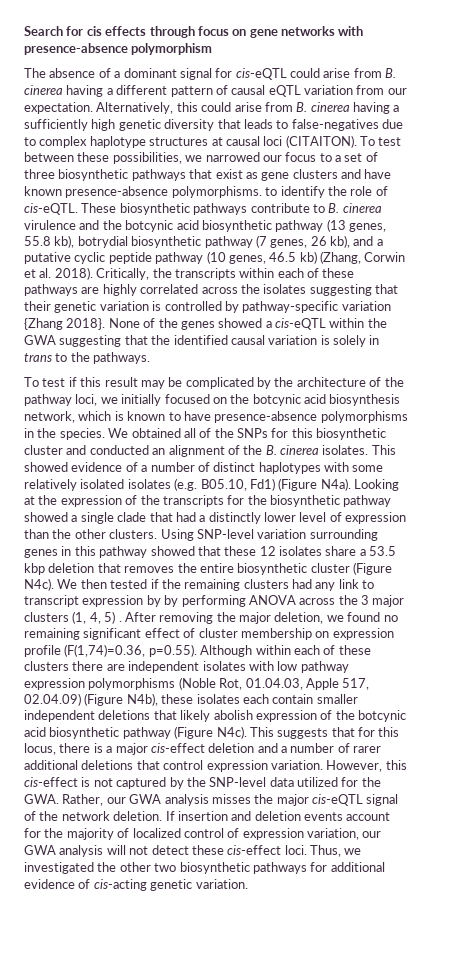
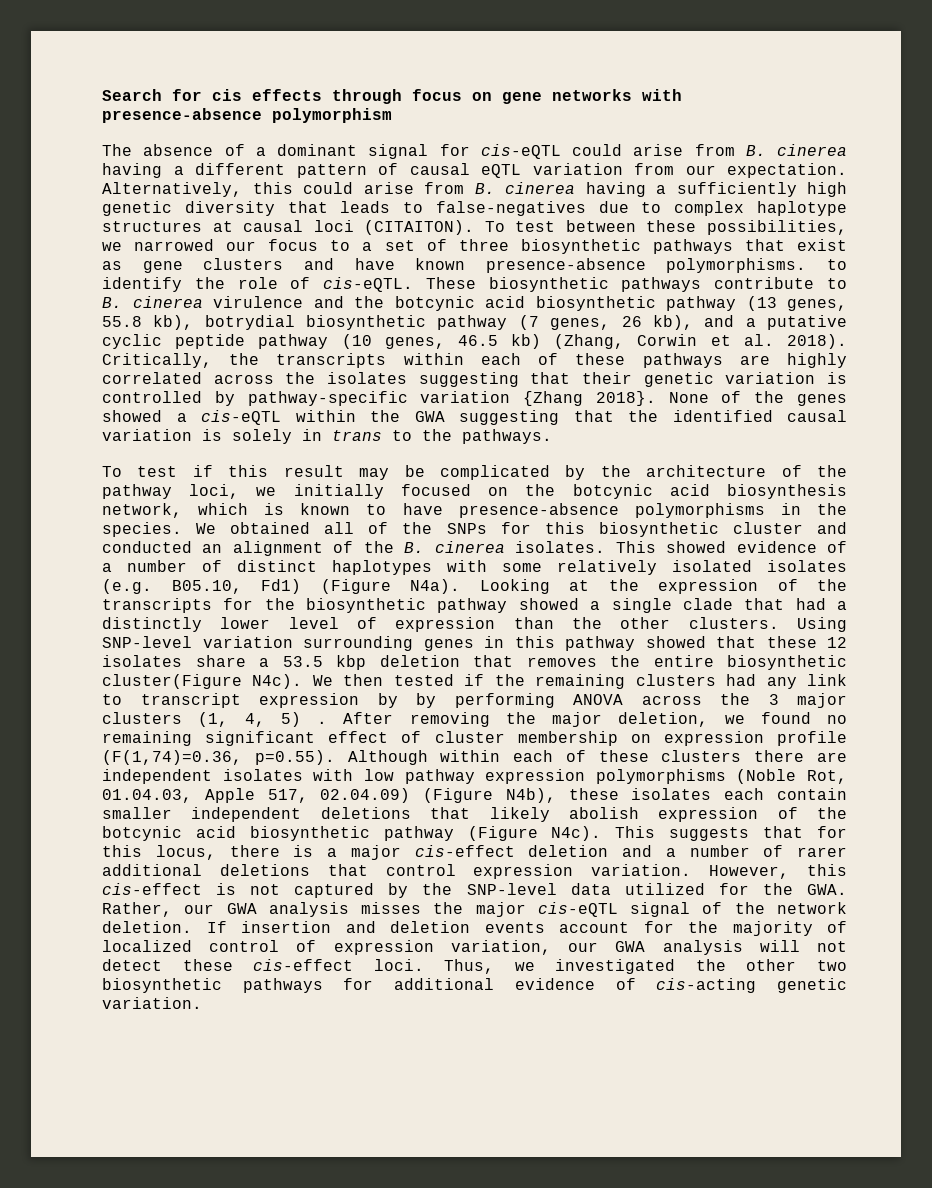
- Using SNP-level variation surrounding genes in this pathway showed that these 12 isolates share a 53.5 kbp deletion that removes the entire biosynthetic cluster (Figure N4c).
+ Using SNP-level variation surrounding genes in this pathway showed that these 12 isolates share a 53.5 kbp deletion that removes the entire biosynthetic cluster(Figure N4c).

